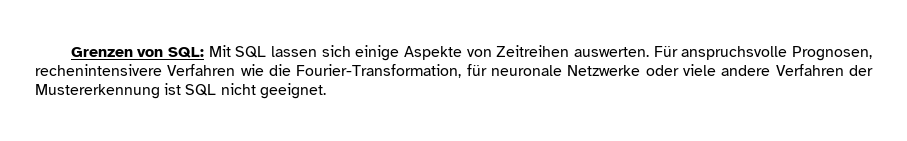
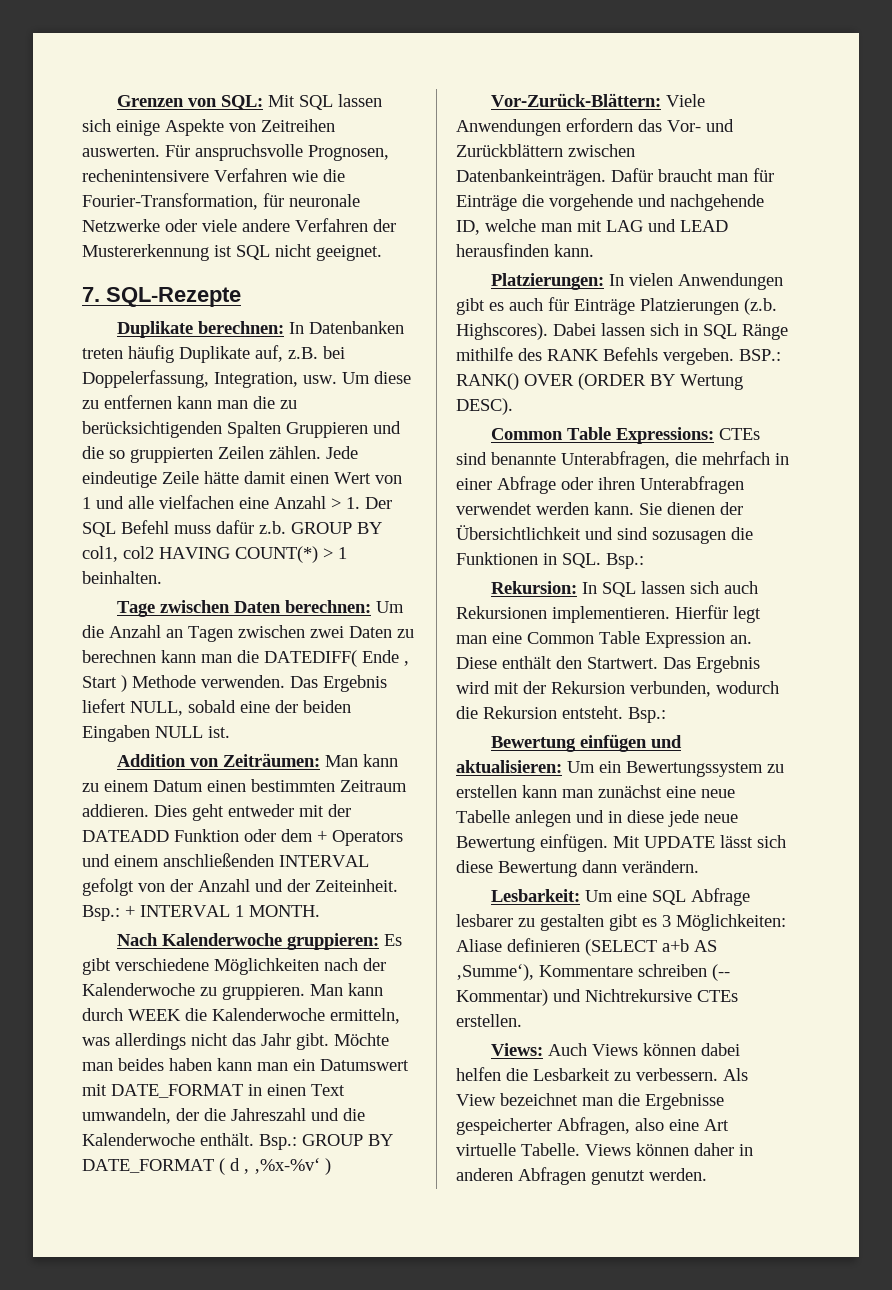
+ 7. SQL-Rezepte
+ Duplikate berechnen: In Datenbanken treten häufig Duplikate auf, z.B. bei Doppelerfassung, Integration, usw. Um diese zu entfernen kann man die zu berücksichtigenden Spalten Gruppieren und die so gruppierten Zeilen zählen. Jede eindeutige Zeile hätte damit einen Wert von 1 und alle vielfachen eine Anzahl > 1. Der SQL Befehl muss dafür z.b. GROUP BY col1, col2 HAVING COUNT(*) > 1 beinhalten.
+ Tage zwischen Daten berechnen: Um die Anzahl an Tagen zwischen zwei Daten zu berechnen kann man die DATEDIFF( Ende , Start ) Methode verwenden. Das Ergebnis liefert NULL, sobald eine der beiden Eingaben NULL ist.
+ Addition von Zeiträumen: Man kann zu einem Datum einen bestimmten Zeitraum addieren. Dies geht entweder mit der DATEADD Funktion oder dem + Operators und einem anschließenden INTERVAL gefolgt von der Anzahl und der Zeiteinheit. Bsp.: + INTERVAL 1 MONTH.
+ Nach Kalenderwoche gruppieren: Es gibt verschiedene Möglichkeiten nach der Kalenderwoche zu gruppieren. Man kann durch WEEK die Kalenderwoche ermitteln, was allerdings nicht das Jahr gibt. Möchte man beides haben kann man ein Datumswert mit DATE_FORMAT in einen Text umwandeln, der die Jahreszahl und die Kalenderwoche enthält. Bsp.: GROUP BY DATE_FORMAT ( d , ‚%x-%v‘ )
+ Vor-Zurück-Blättern: Viele Anwendungen erfordern das Vor- und Zurückblättern zwischen Datenbankeinträgen. Dafür braucht man für Einträge die vorgehende und nachgehende ID, welche man mit LAG und LEAD herausfinden kann.
+ Platzierungen: In vielen Anwendungen gibt es auch für Einträge Platzierungen (z.b. Highscores). Dabei lassen sich in SQL Ränge mithilfe des RANK Befehls vergeben. BSP.: RANK() OVER (ORDER BY Wertung DESC).
+ Common Table Expressions: CTEs sind benannte Unterabfragen, die mehrfach in einer Abfrage oder ihren Unterabfragen verwendet werden kann. Sie dienen der Übersichtlichkeit und sind sozusagen die Funktionen in SQL. Bsp.:
+ Rekursion: In SQL lassen sich auch Rekursionen implementieren. Hierfür legt man eine Common Table Expression an. Diese enthält den Startwert. Das Ergebnis wird mit der Rekursion verbunden, wodurch die Rekursion entsteht. Bsp.:
+ Bewertung einfügen und aktualisieren: Um ein Bewertungssystem zu erstellen kann man zunächst eine neue Tabelle anlegen und in diese jede neue Bewertung einfügen. Mit UPDATE lässt sich diese Bewertung dann verändern.
+ Lesbarkeit: Um eine SQL Abfrage lesbarer zu gestalten gibt es 3 Möglichkeiten: Aliase definieren (SELECT a+b AS ‚Summe‘), Kommentare schreiben (-- Kommentar) und Nichtrekursive CTEs erstellen.
+ Views: Auch Views können dabei helfen die Lesbarkeit zu verbessern. Als View bezeichnet man die Ergebnisse gespeicherter Abfragen, also eine Art virtuelle Tabelle. Views können daher in anderen Abfragen genutzt werden.

